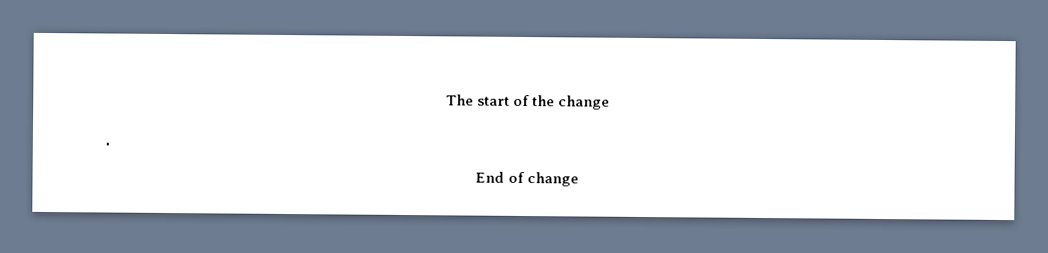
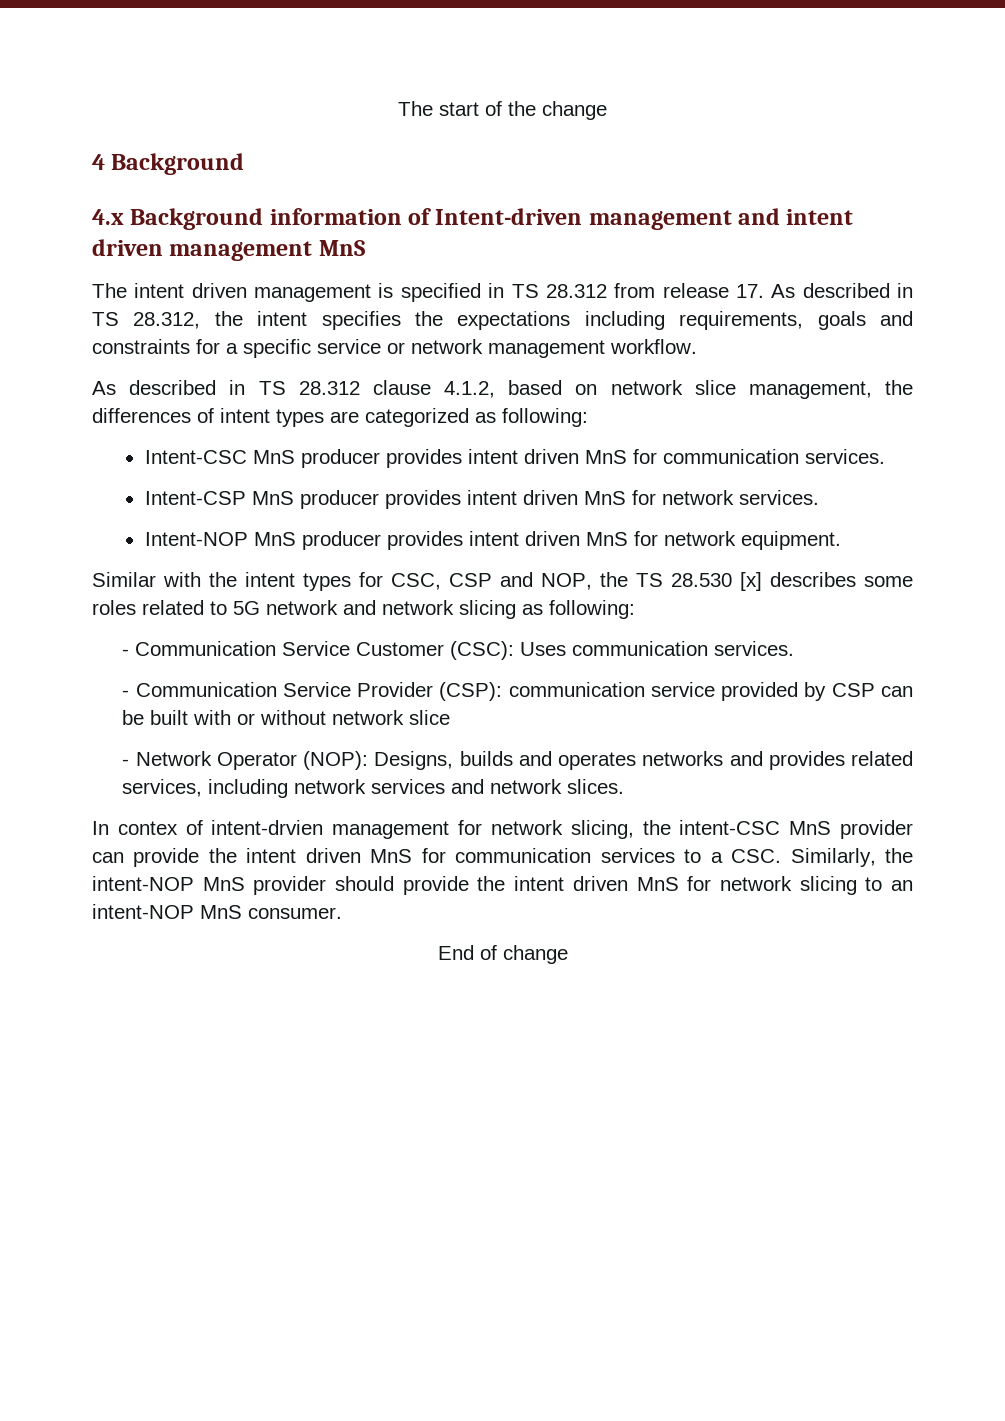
- .
+ 4 Background
+ 4.x Background information of Intent-driven management and intent driven management MnS
+ The intent driven management is specified in TS 28.312 from release 17. As described in TS 28.312, the intent specifies the expectations including requirements, goals and constraints for a specific service or network management workflow.
+ As described in TS 28.312 clause 4.1.2, based on network slice management, the differences of intent types are categorized as following:
+ Intent-CSC MnS producer provides intent driven MnS for communication services.
+ Intent-CSP MnS producer provides intent driven MnS for network services.
+ Intent-NOP MnS producer provides intent driven MnS for network equipment.
+ Similar with the intent types for CSC, CSP and NOP, the TS 28.530 [x] describes some roles related to 5G network and network slicing as following:
+ - Communication Service Customer (CSC): Uses communication services.
+ - Communication Service Provider (CSP): communication service provided by CSP can be built with or without network slice
+ - Network Operator (NOP): Designs, builds and operates networks and provides related services, including network services and network slices.
+ In contex of intent-drvien management for network slicing, the intent-CSC MnS provider can provide the intent driven MnS for communication services to a CSC. Similarly, the intent-NOP MnS provider should provide the intent driven MnS for network slicing to an intent-NOP MnS consumer.

